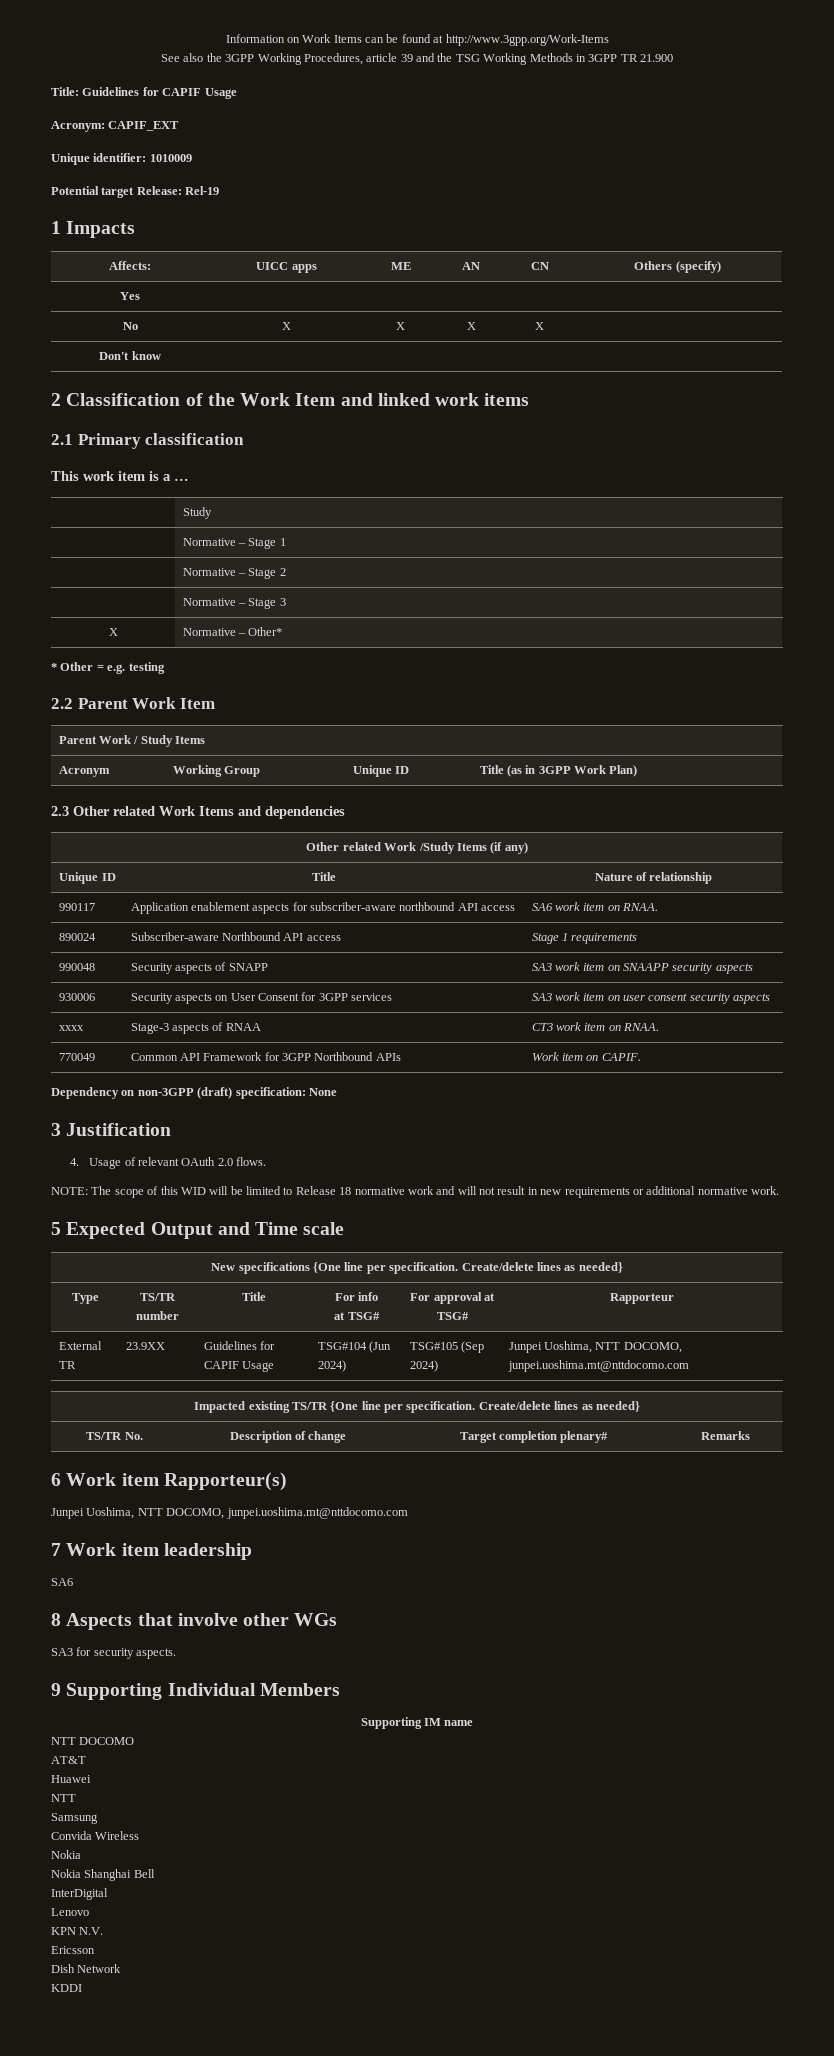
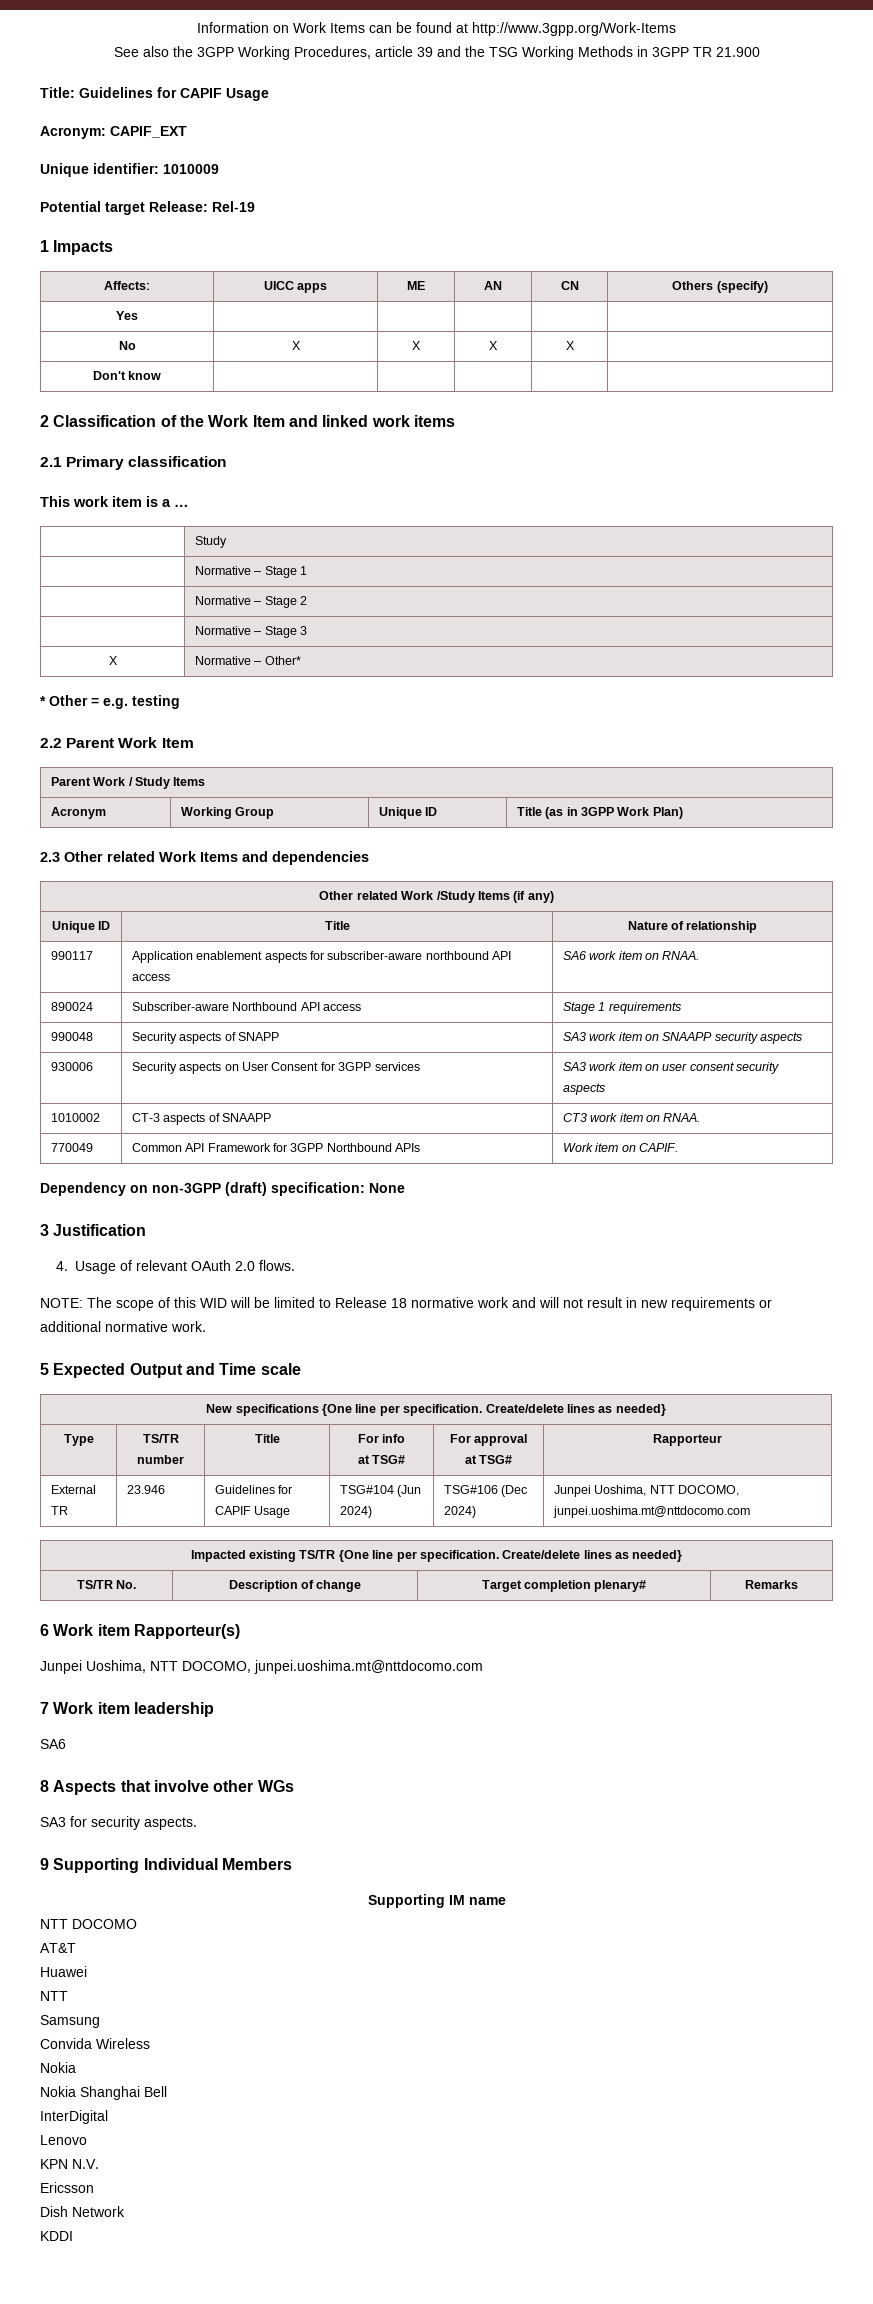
- xxxx | Stage-3 aspects of RNAA | CT3 work item on RNAA.
+ 1010002 | CT-3 aspects of SNAAPP | CT3 work item on RNAA.
- External TR | 23.9XX | Guidelines for CAPIF Usage | TSG#104 (Jun 2024) | TSG#105 (Sep 2024) | Junpei Uoshima, NTT DOCOMO, junpei.uoshima.mt@nttdocomo.com
+ External TR | 23.946 | Guidelines for CAPIF Usage | TSG#104 (Jun 2024) | TSG#106 (Dec 2024) | Junpei Uoshima, NTT DOCOMO, junpei.uoshima.mt@nttdocomo.com

